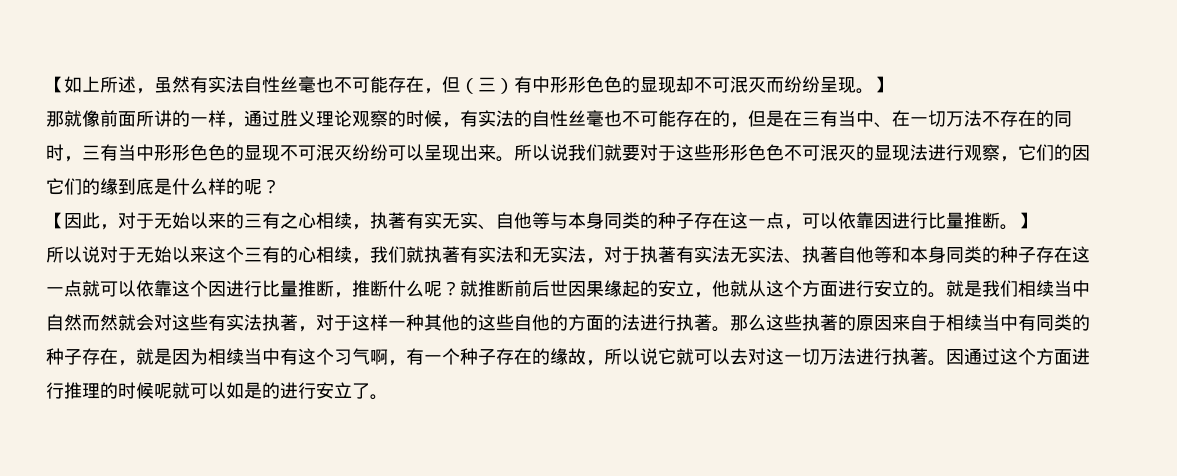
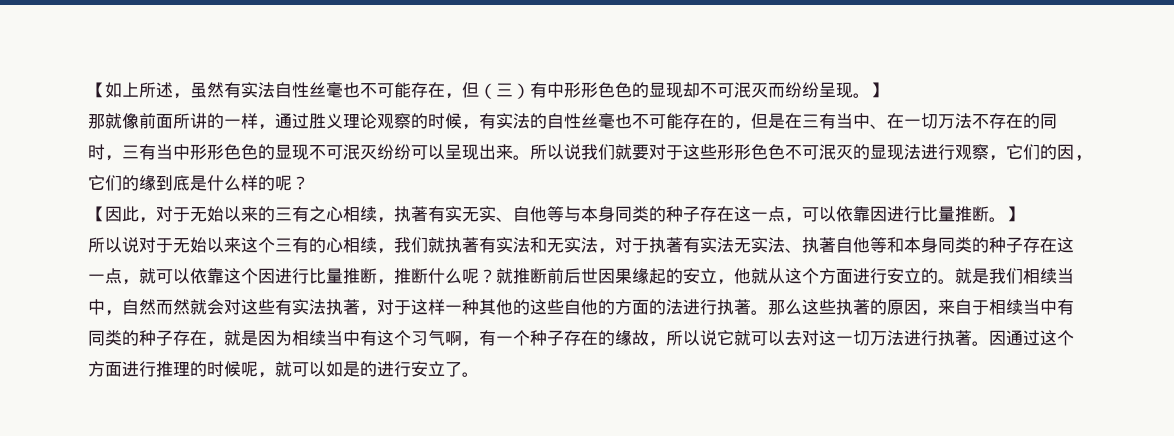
- 所以说我们就要对于这些形形色色不可泯灭的显现法进行观察，它们的因它们的缘到底是什么样的呢？
+ 所以说我们就要对于这些形形色色不可泯灭的显现法进行观察，它们的因,它们的缘到底是什么样的呢？
- 所以说对于无始以来这个三有的心相续，我们就执著有实法和无实法，对于执著有实法无实法、执著自他等和本身同类的种子存在这一点就可以依靠这个因进行比量推断，推断什么呢？
+ 所以说对于无始以来这个三有的心相续，我们就执著有实法和无实法，对于执著有实法无实法、执著自他等和本身同类的种子存在这一点，就可以依靠这个因进行比量推断，推断什么呢？
- 就是我们相续当中自然而然就会对这些有实法执著，对于这样一种其他的这些自他的方面的法进行执著。
+ 就是我们相续当中，自然而然就会对这些有实法执著，对于这样一种其他的这些自他的方面的法进行执著。
- 那么这些执著的原因来自于相续当中有同类的种子存在，就是因为相续当中有这个习气啊，有一个种子存在的缘故，所以说它就可以去对这一切万法进行执著。
+ 那么这些执著的原因，来自于相续当中有同类的种子存在，就是因为相续当中有这个习气啊，有一个种子存在的缘故，所以说它就可以去对这一切万法进行执著。
- 因通过这个方面进行推理的时候呢就可以如是的进行安立了。
+ 因通过这个方面进行推理的时候呢，就可以如是的进行安立了。

